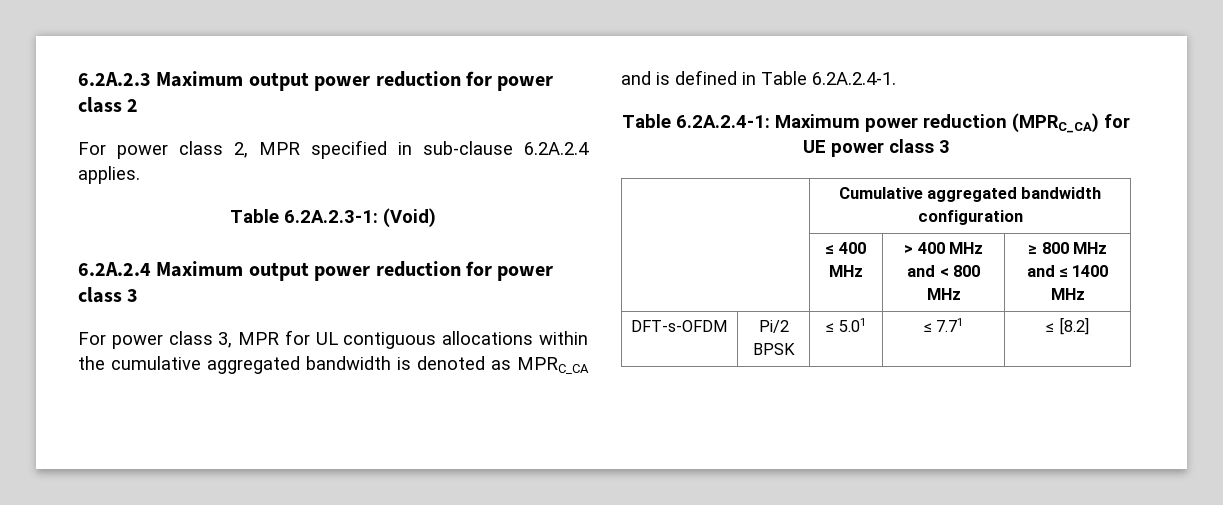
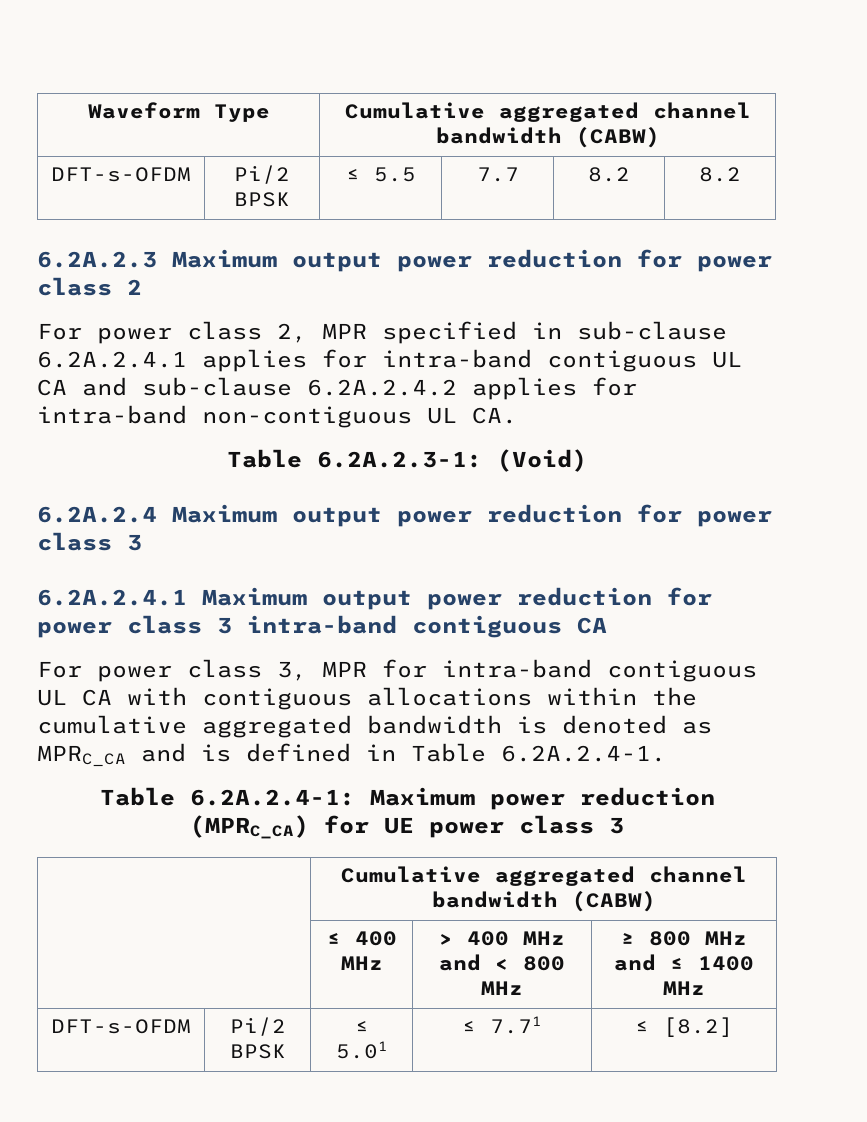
+ Waveform Type | Cumulative aggregated channel bandwidth (CABW)
+ DFT-s-OFDM | Pi/2 BPSK | ≤ 5.5 | 7.7 | 8.2 | 8.2
- For power class 2, MPR specified in sub-clause 6.2A.2.4 applies.
+ For power class 2, MPR specified in sub-clause 6.2A.2.4.1 applies for intra-band contiguous UL CA and sub-clause 6.2A.2.4.2 applies for intra-band non-contiguous UL CA.
+ 6.2A.2.4.1 Maximum output power reduction for power class 3 intra-band contiguous CA
- For power class 3, MPR for UL contiguous allocations within the cumulative aggregated bandwidth is denoted as MPRC_CA and is defined in Table 6.2A.2.4-1.
+ For power class 3, MPR for intra-band contiguous UL CA with contiguous allocations within the cumulative aggregated bandwidth is denoted as MPRC_CA and is defined in Table 6.2A.2.4-1.
  Table 6.2A.2.4-1: Maximum power reduction (MPRC_CA) for UE power class 3
- | Cumulative aggregated bandwidth configuration
+ | Cumulative aggregated channel bandwidth (CABW)

